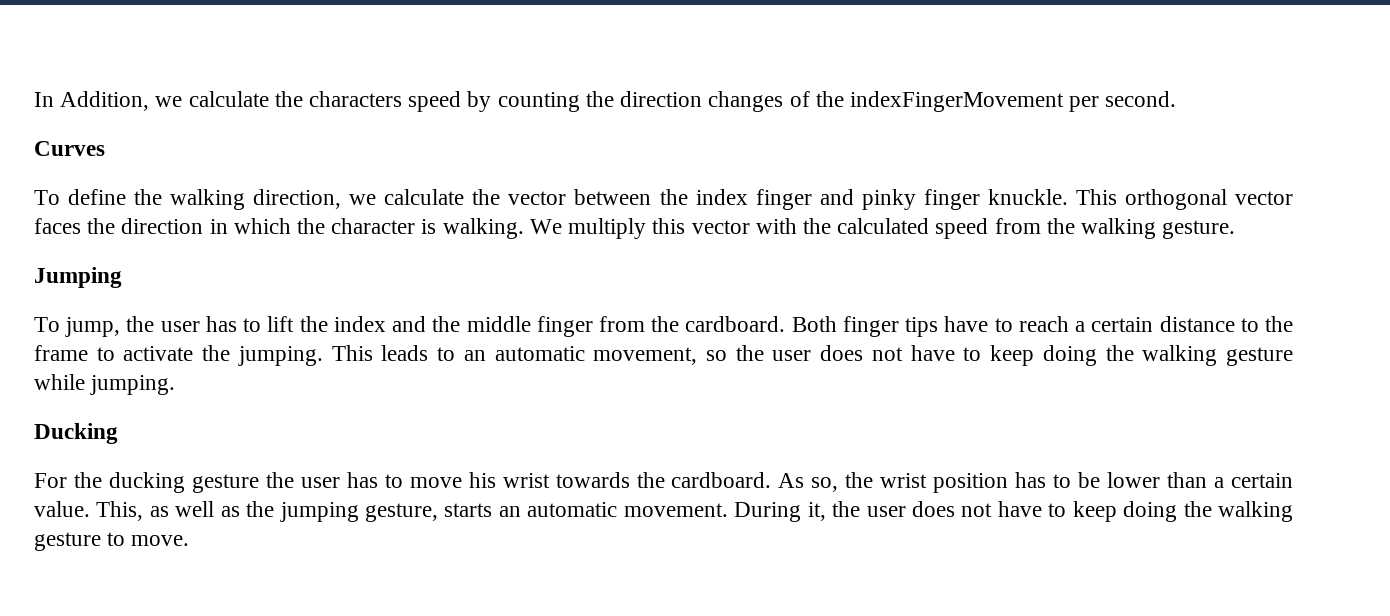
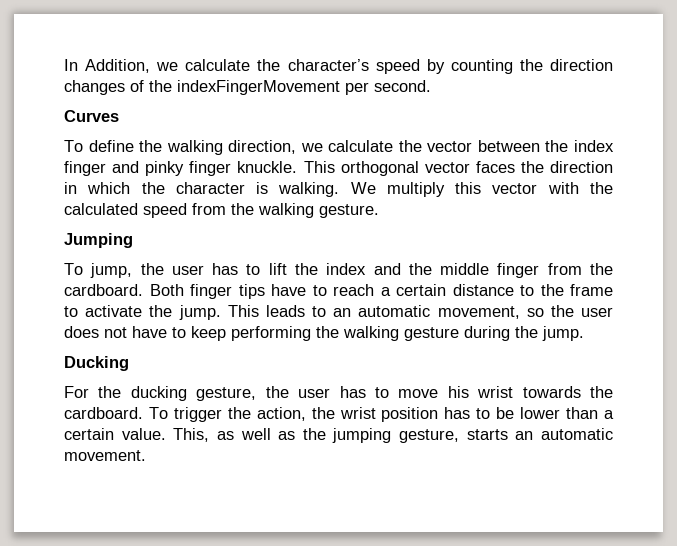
- In Addition, we calculate the characters speed by counting the direction changes of the indexFingerMovement per second.
+ In Addition, we calculate the character’s speed by counting the direction changes of the indexFingerMovement per second.
- Both finger tips have to reach a certain distance to the frame to activate the jumping.
+ Both finger tips have to reach a certain distance to the frame to activate the jump.
- This leads to an automatic movement, so the user does not have to keep doing the walking gesture while jumping.
+ This leads to an automatic movement, so the user does not have to keep performing the walking gesture during the jump.
- For the ducking gesture the user has to move his wrist towards the cardboard.
+ For the ducking gesture, the user has to move his wrist towards the cardboard.
- As so, the wrist position has to be lower than a certain value.
+ To trigger the action, the wrist position has to be lower than a certain value.
- During it, the user does not have to keep doing the walking gesture to move.

